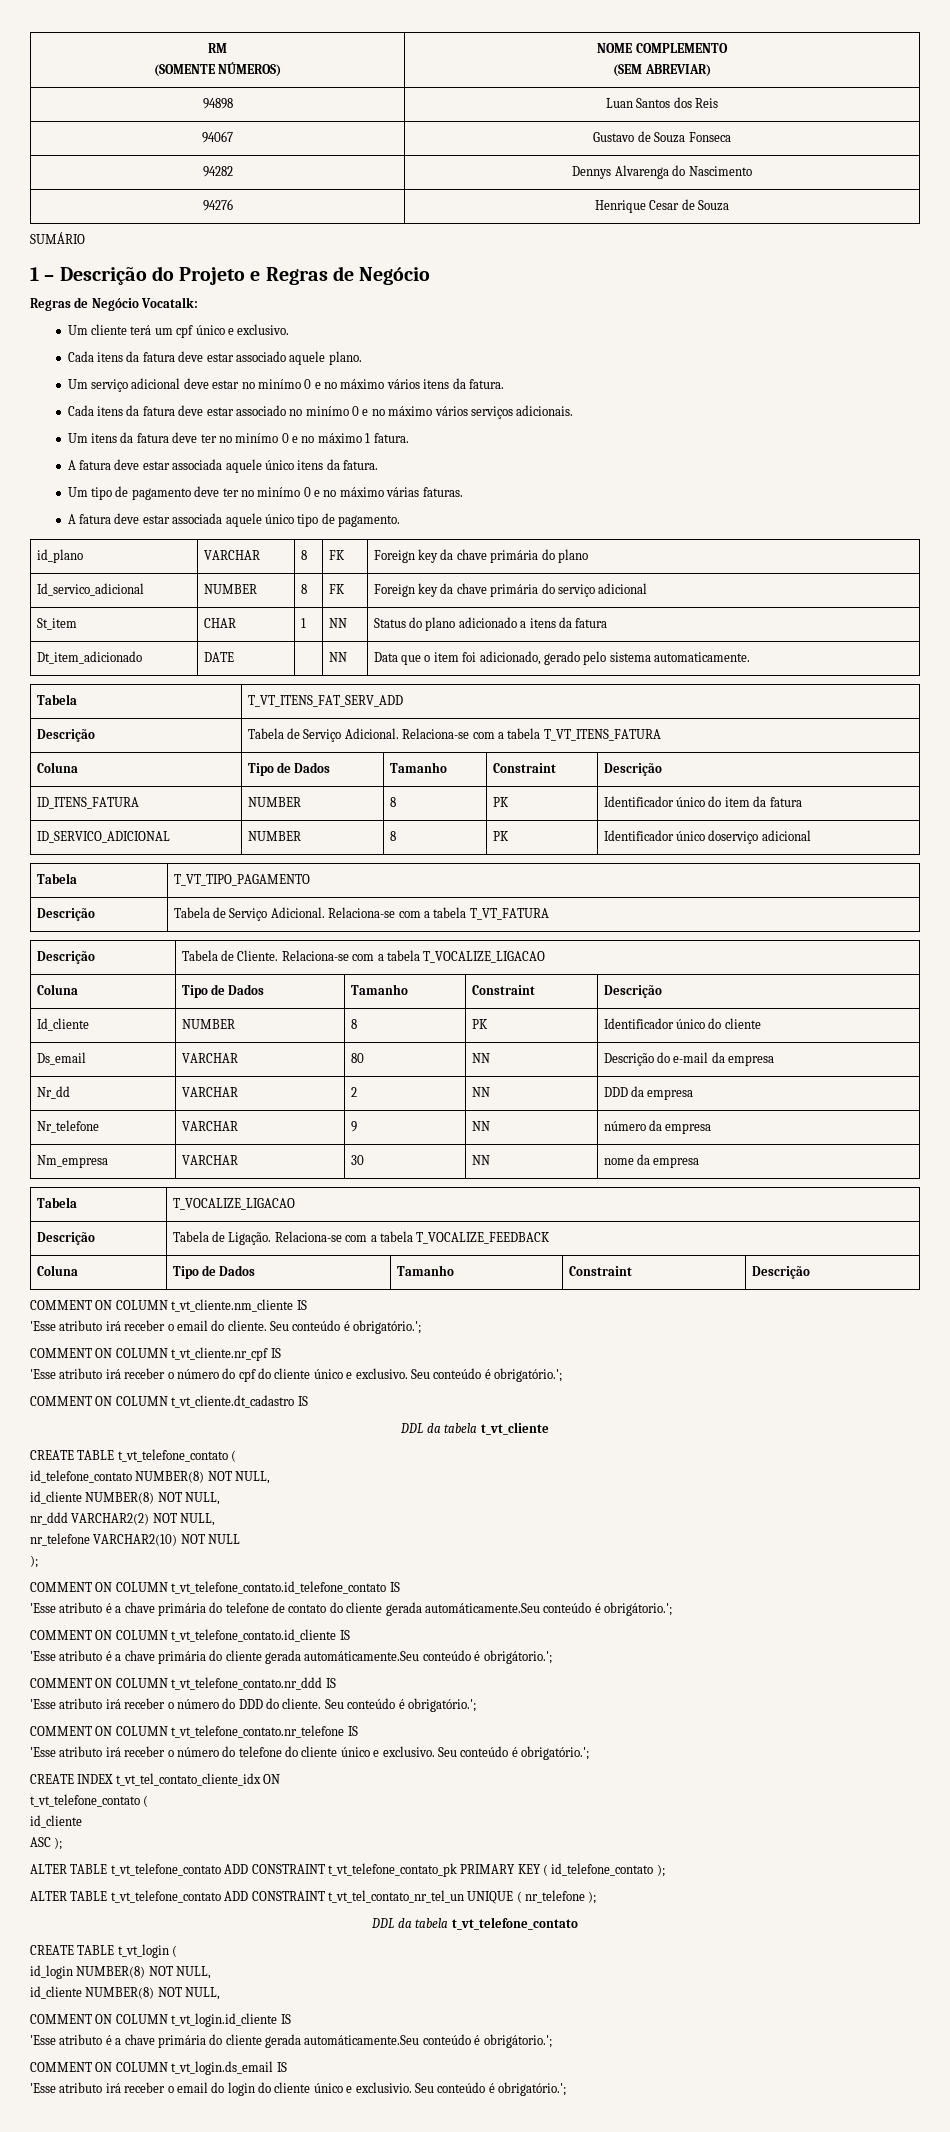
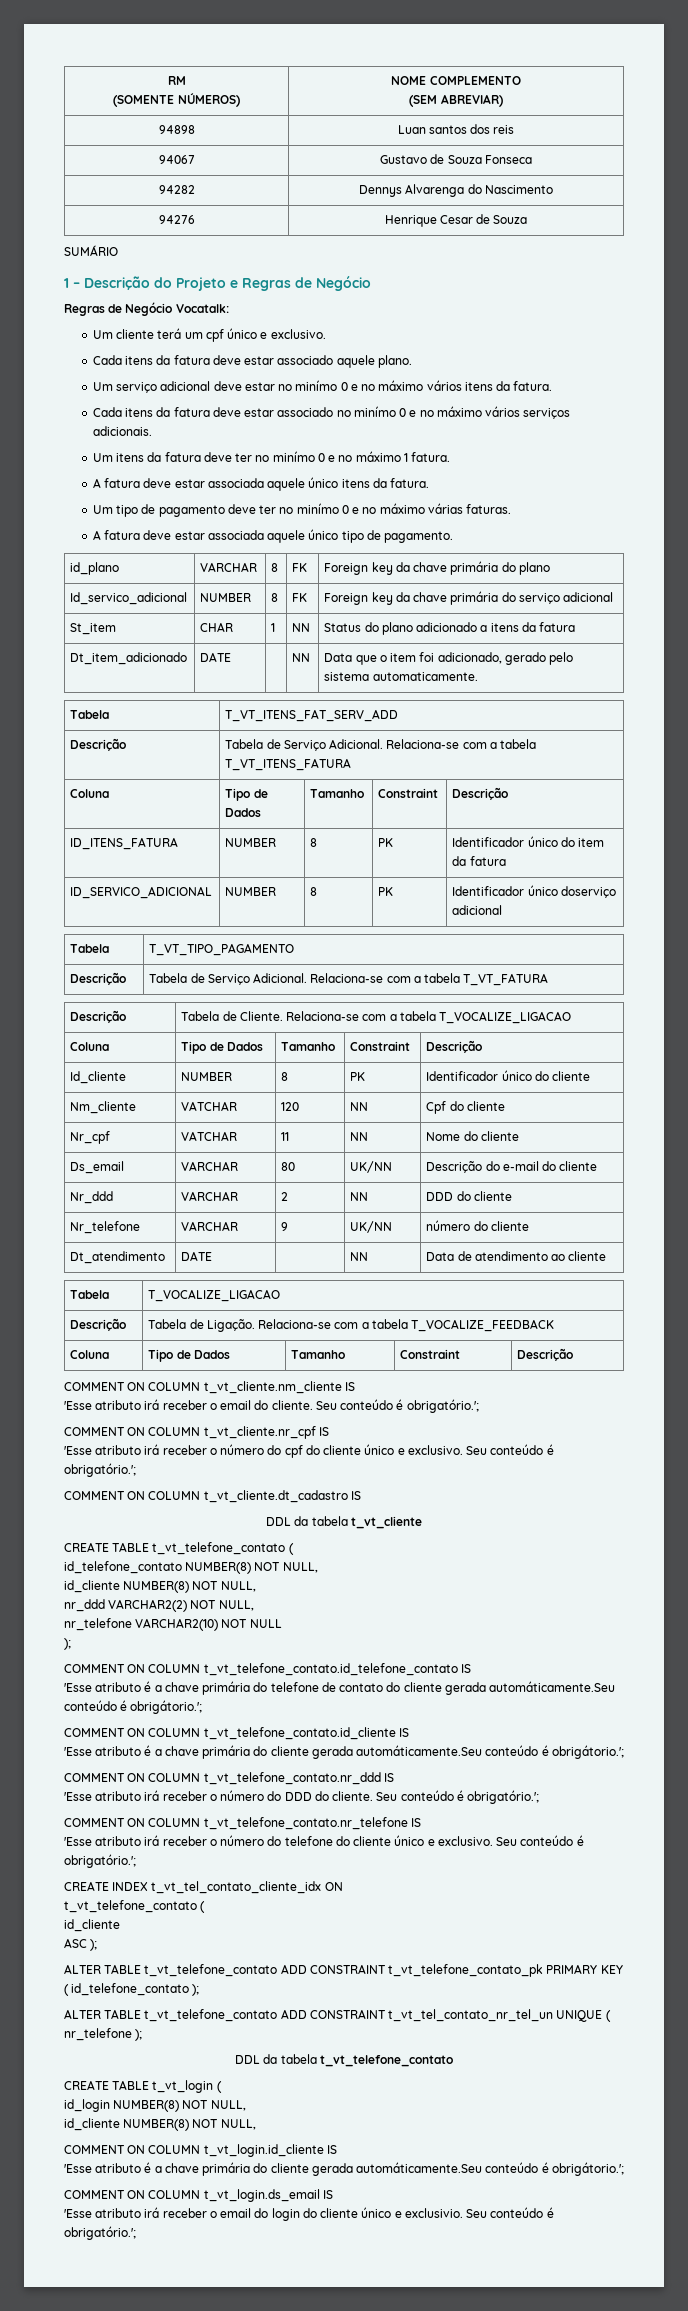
- 94898 | Luan Santos dos Reis
+ 94898 | Luan santos dos reis
+ Nm_cliente | VATCHAR | 120 | NN | Cpf do cliente
+ Nr_cpf | VATCHAR | 11 | NN | Nome do cliente
- Ds_email | VARCHAR | 80 | NN | Descrição do e-mail da empresa
- Nr_dd | VARCHAR | 2 | NN | DDD da empresa
+ Ds_email | VARCHAR | 80 | UK/NN | Descrição do e-mail do cliente
+ Nr_ddd | VARCHAR | 2 | NN | DDD do cliente
- Nr_telefone | VARCHAR | 9 | NN | número da empresa
- Nm_empresa | VARCHAR | 30 | NN | nome da empresa
+ Nr_telefone | VARCHAR | 9 | UK/NN | número do cliente
+ Dt_atendimento | DATE | | NN | Data de atendimento ao cliente

